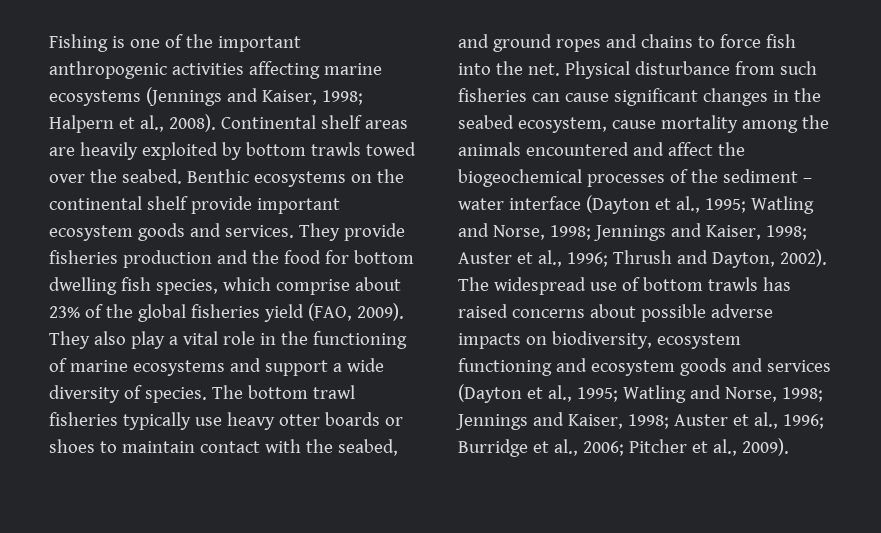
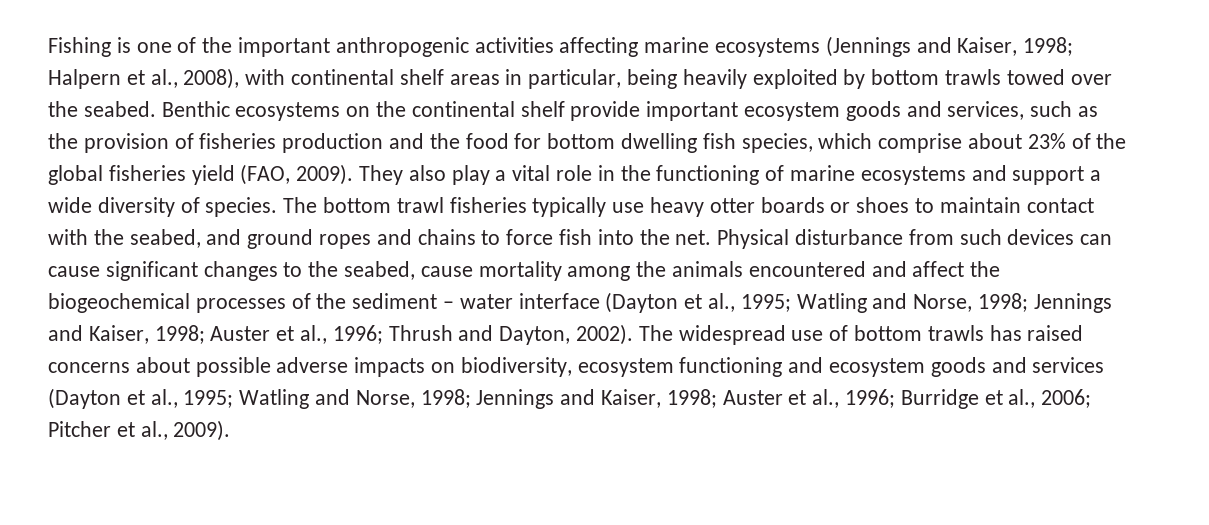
- Fishing is one of the important anthropogenic activities affecting marine ecosystems (Jennings and Kaiser, 1998; Halpern et al., 2008). Continental shelf areas are heavily exploited by bottom trawls towed over the seabed.
+ Fishing is one of the important anthropogenic activities affecting marine ecosystems (Jennings and Kaiser, 1998; Halpern et al., 2008), with continental shelf areas in particular, being heavily exploited by bottom trawls towed over the seabed.
- Benthic ecosystems on the continental shelf provide important ecosystem goods and services. They provide fisheries production and the food for bottom dwelling fish species, which comprise about 23% of the global fisheries yield (FAO, 2009).
+ Benthic ecosystems on the continental shelf provide important ecosystem goods and services, such as the provision of fisheries production and the food for bottom dwelling fish species, which comprise about 23% of the global fisheries yield (FAO, 2009).
- Physical disturbance from such fisheries can cause significant changes in the seabed ecosystem, cause mortality among the animals encountered and affect the biogeochemical processes of the sediment – water interface (Dayton et al., 1995; Watling and Norse, 1998; Jennings and Kaiser, 1998; Auster et al., 1996; Thrush and Dayton, 2002).
+ Physical disturbance from such devices can cause significant changes to the seabed, cause mortality among the animals encountered and affect the biogeochemical processes of the sediment – water interface (Dayton et al., 1995; Watling and Norse, 1998; Jennings and Kaiser, 1998; Auster et al., 1996; Thrush and Dayton, 2002).

